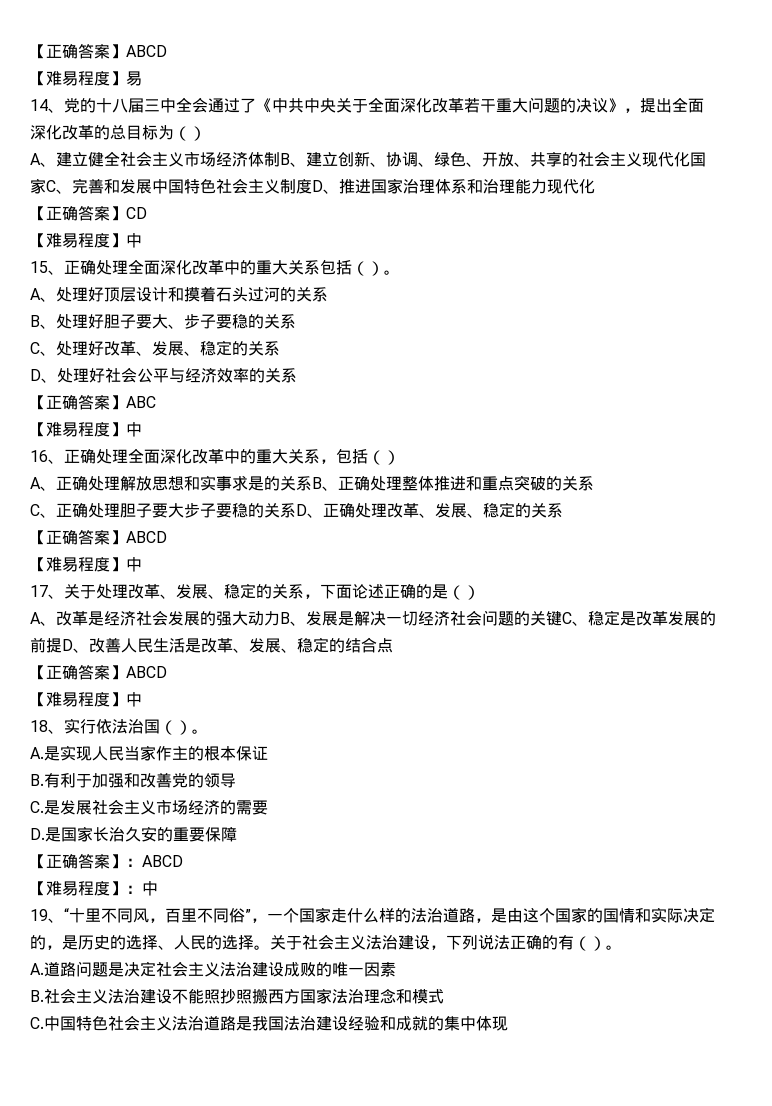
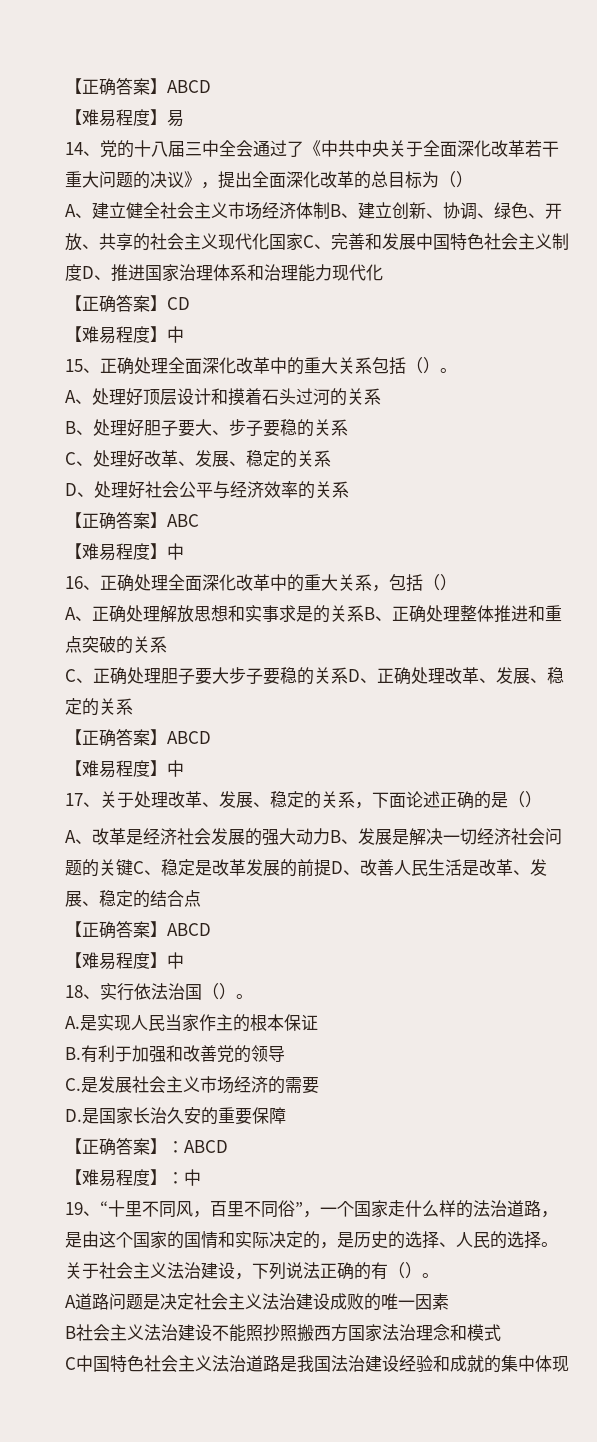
- A.道路问题是决定社会主义法治建设成败的唯一因素
+ A道路问题是决定社会主义法治建设成败的唯一因素
- B.社会主义法治建设不能照抄照搬西方国家法治理念和模式
+ B社会主义法治建设不能照抄照搬西方国家法治理念和模式
- C.中国特色社会主义法治道路是我国法治建设经验和成就的集中体现
+ C中国特色社会主义法治道路是我国法治建设经验和成就的集中体现

